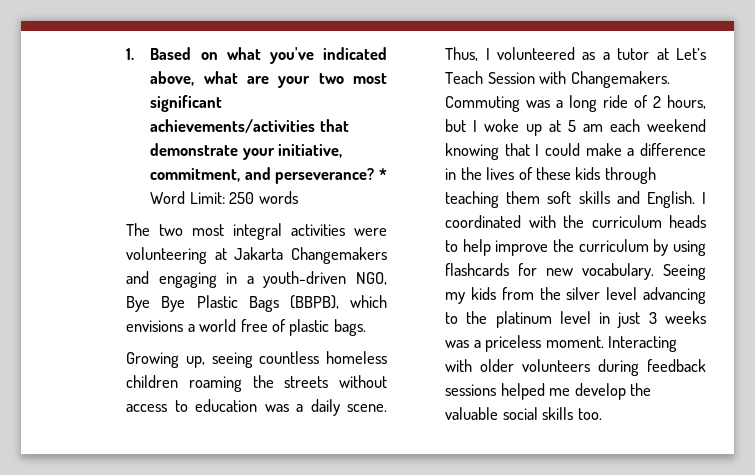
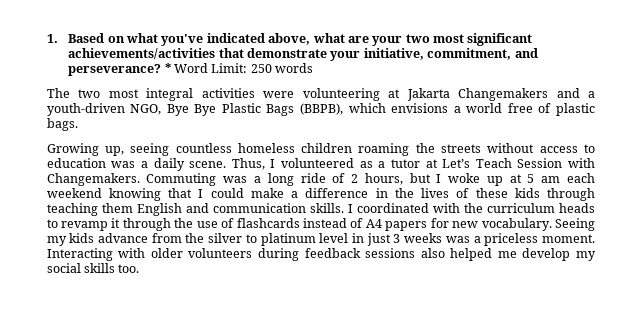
- The two most integral activities were volunteering at Jakarta Changemakers and engaging in a youth-driven NGO, Bye Bye Plastic Bags (BBPB), which envisions a world free of plastic bags.
+ The two most integral activities were volunteering at Jakarta Changemakers and a youth-driven NGO, Bye Bye Plastic Bags (BBPB), which envisions a world free of plastic bags.
- Commuting was a long ride of 2 hours, but I woke up at 5 am each weekend knowing that I could make a difference in the lives of these kids through teaching them soft skills and English.
+ Commuting was a long ride of 2 hours, but I woke up at 5 am each weekend knowing that I could make a difference in the lives of these kids through teaching them English and communication skills.
- I coordinated with the curriculum heads to help improve the curriculum by using flashcards for new vocabulary.
+ I coordinated with the curriculum heads to revamp it through the use of flashcards instead of A4 papers for new vocabulary.
- Seeing my kids from the silver level advancing to the platinum level in just 3 weeks was a priceless moment.
+ Seeing my kids advance from the silver to platinum level in just 3 weeks was a priceless moment.
- Interacting with older volunteers during feedback sessions helped me develop the valuable social skills too.
+ Interacting with older volunteers during feedback sessions also helped me develop my social skills too.

